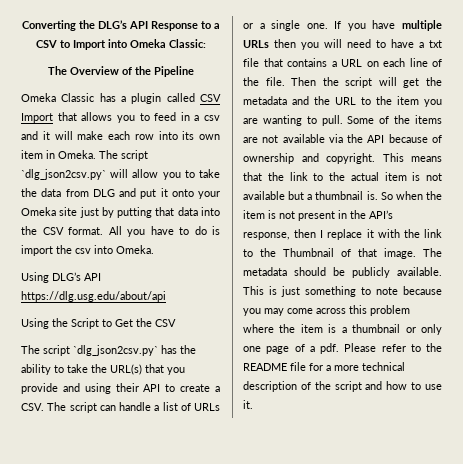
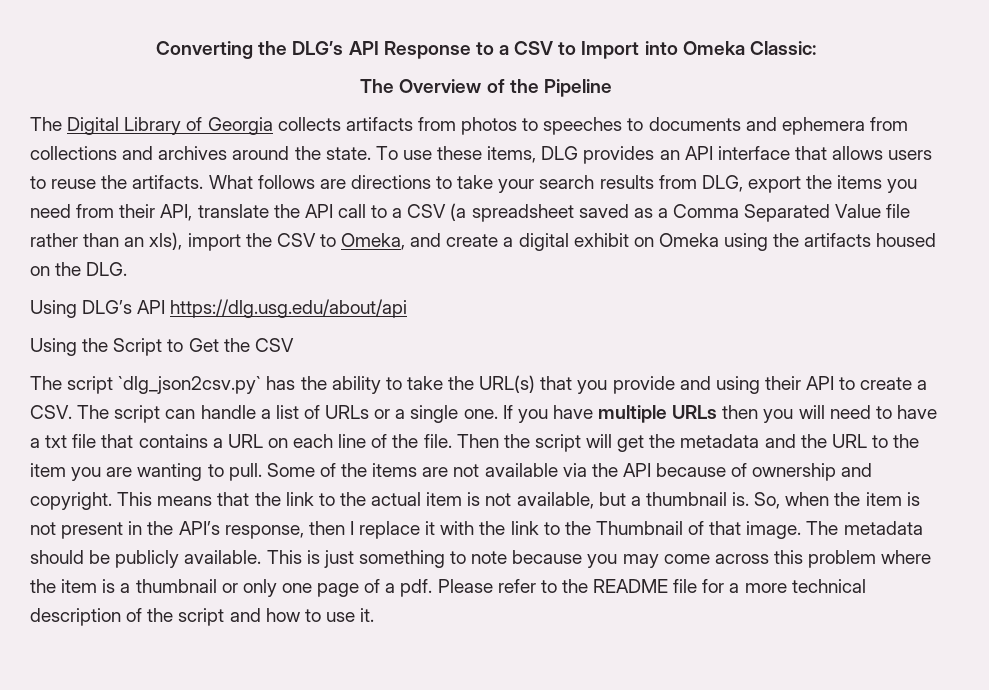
- Omeka Classic has a plugin called CSV Import that allows you to feed in a csv and it will make each row into its own item in Omeka. The script `dlg_json2csv.py` will allow you to take the data from DLG and put it onto your Omeka site just by putting that data into the CSV format. All you have to do is import the csv into Omeka.
+ The Digital Library of Georgia collects artifacts from photos to speeches to documents and ephemera from collections and archives around the state. To use these items, DLG provides an API interface that allows users to reuse the artifacts. What follows are directions to take your search results from DLG, export the items you need from their API, translate the API call to a CSV (a spreadsheet saved as a Comma Separated Value file rather than an xls), import the CSV to Omeka, and create a digital exhibit on Omeka using the artifacts housed on the DLG.
- This means that the link to the actual item is not available but a thumbnail is.
+ This means that the link to the actual item is not available, but a thumbnail is.
- So when the item is not present in the API’s response, then I replace it with the link to the Thumbnail of that image.
+ So, when the item is not present in the API’s response, then I replace it with the link to the Thumbnail of that image.

